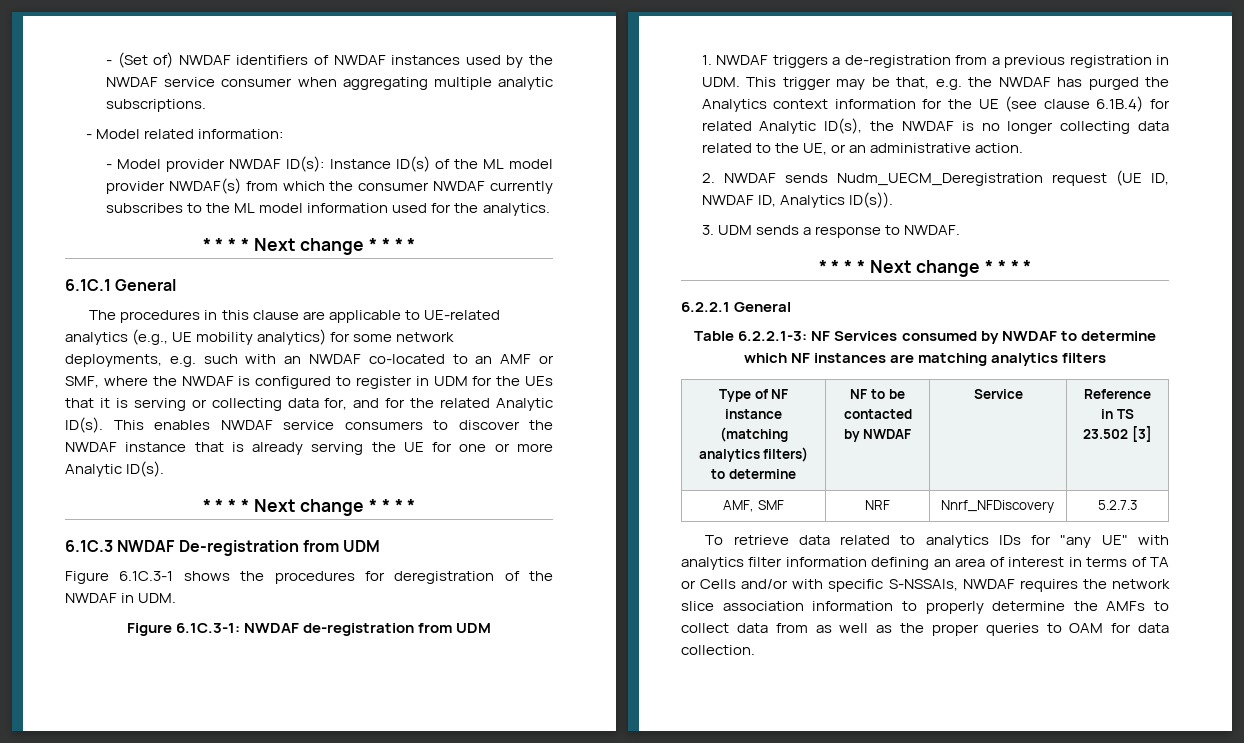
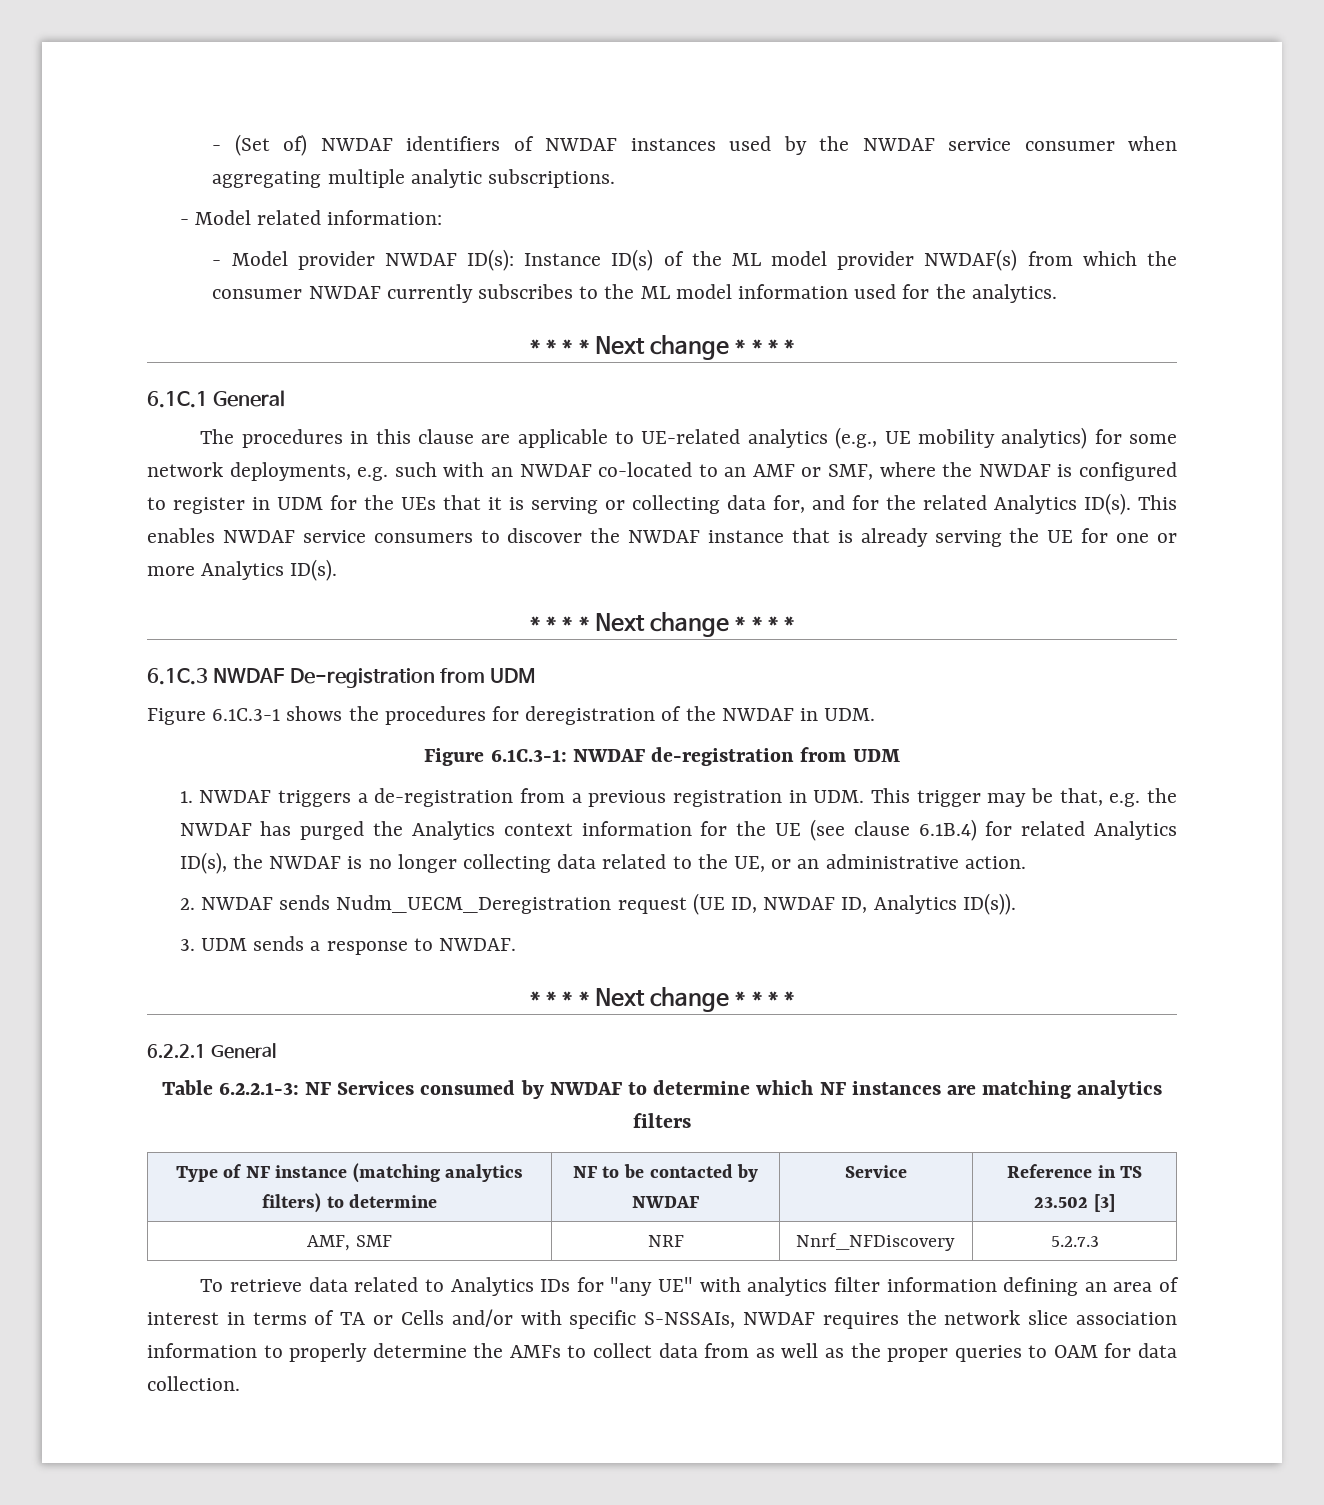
- The procedures in this clause are applicable to UE-related analytics (e.g., UE mobility analytics) for some network deployments, e.g. such with an NWDAF co-located to an AMF or SMF, where the NWDAF is configured to register in UDM for the UEs that it is serving or collecting data for, and for the related Analytic ID(s).
+ The procedures in this clause are applicable to UE-related analytics (e.g., UE mobility analytics) for some network deployments, e.g. such with an NWDAF co-located to an AMF or SMF, where the NWDAF is configured to register in UDM for the UEs that it is serving or collecting data for, and for the related Analytics ID(s).
- This enables NWDAF service consumers to discover the NWDAF instance that is already serving the UE for one or more Analytic ID(s).
+ This enables NWDAF service consumers to discover the NWDAF instance that is already serving the UE for one or more Analytics ID(s).
- 1. NWDAF triggers a de-registration from a previous registration in UDM. This trigger may be that, e.g. the NWDAF has purged the Analytics context information for the UE (see clause 6.1B.4) for related Analytic ID(s), the NWDAF is no longer collecting data related to the UE, or an administrative action.
+ 1. NWDAF triggers a de-registration from a previous registration in UDM. This trigger may be that, e.g. the NWDAF has purged the Analytics context information for the UE (see clause 6.1B.4) for related Analytics ID(s), the NWDAF is no longer collecting data related to the UE, or an administrative action.
- To retrieve data related to analytics IDs for "any UE" with analytics filter information defining an area of interest in terms of TA or Cells and/or with specific S-NSSAIs, NWDAF requires the network slice association information to properly determine the AMFs to collect data from as well as the proper queries to OAM for data collection.
+ To retrieve data related to Analytics IDs for "any UE" with analytics filter information defining an area of interest in terms of TA or Cells and/or with specific S-NSSAIs, NWDAF requires the network slice association information to properly determine the AMFs to collect data from as well as the proper queries to OAM for data collection.

